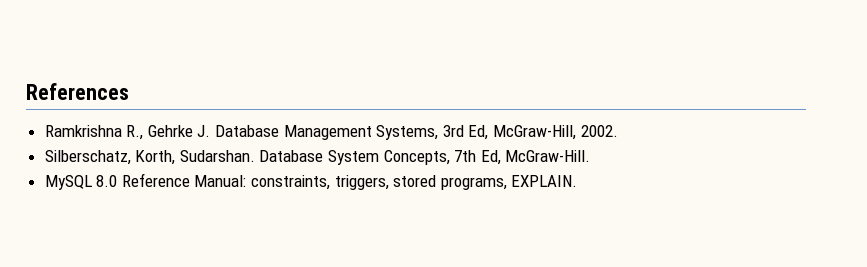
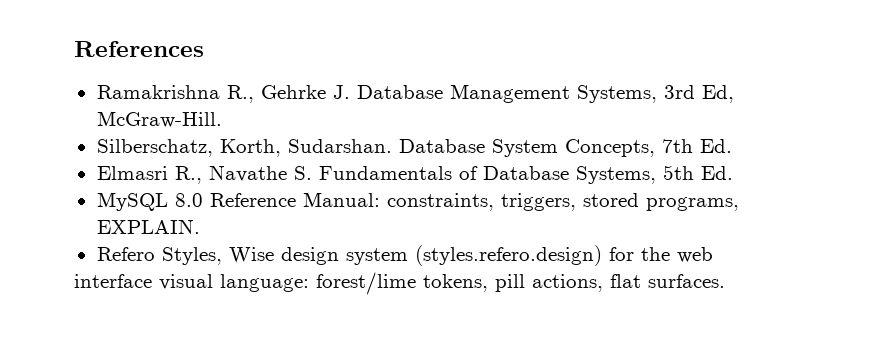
- Ramkrishna R., Gehrke J. Database Management Systems, 3rd Ed, McGraw-Hill, 2002.
+ Ramakrishna R., Gehrke J. Database Management Systems, 3rd Ed, McGraw-Hill.
- Database System Concepts, 7th Ed, McGraw-Hill.
+ Database System Concepts, 7th Ed.
+ Elmasri R., Navathe S. Fundamentals of Database Systems, 5th Ed.
+ Refero Styles, Wise design system (styles.refero.design) for the web
+ interface visual language: forest/lime tokens, pill actions, flat surfaces.

